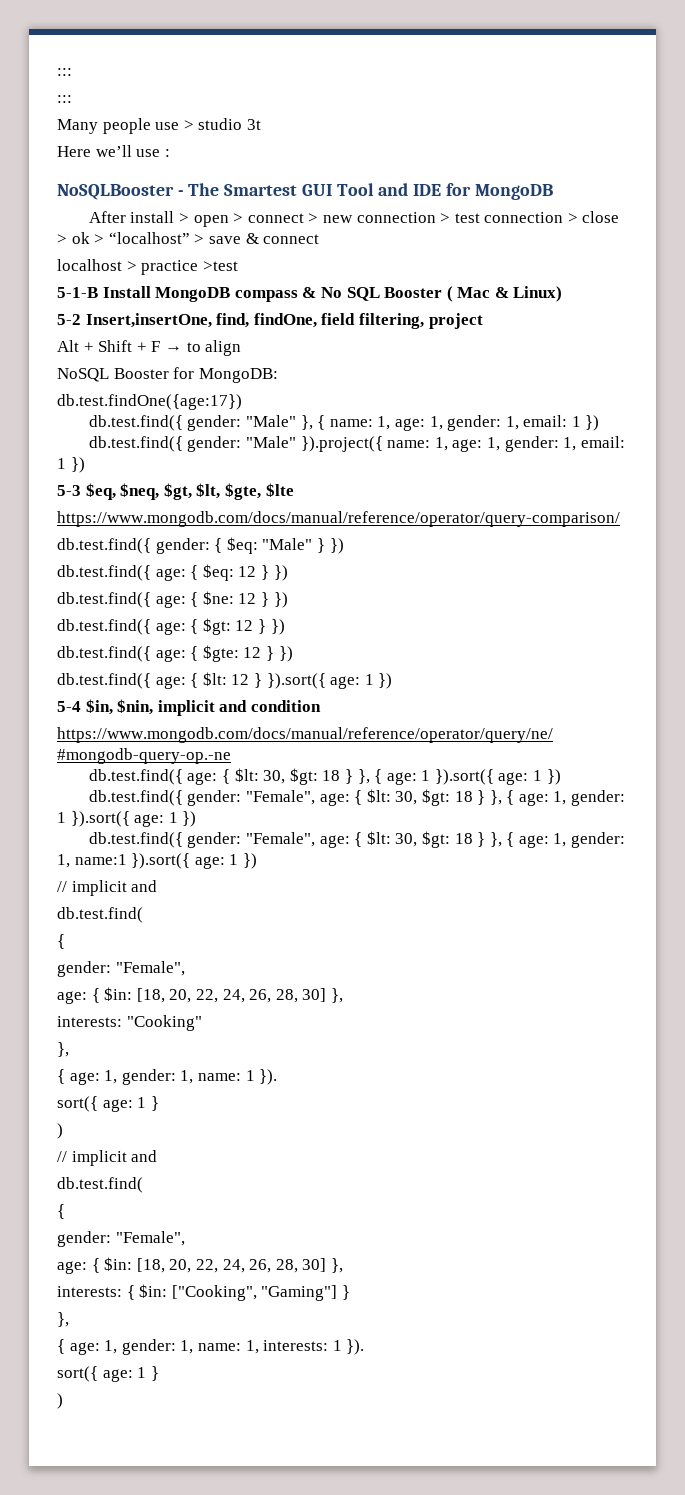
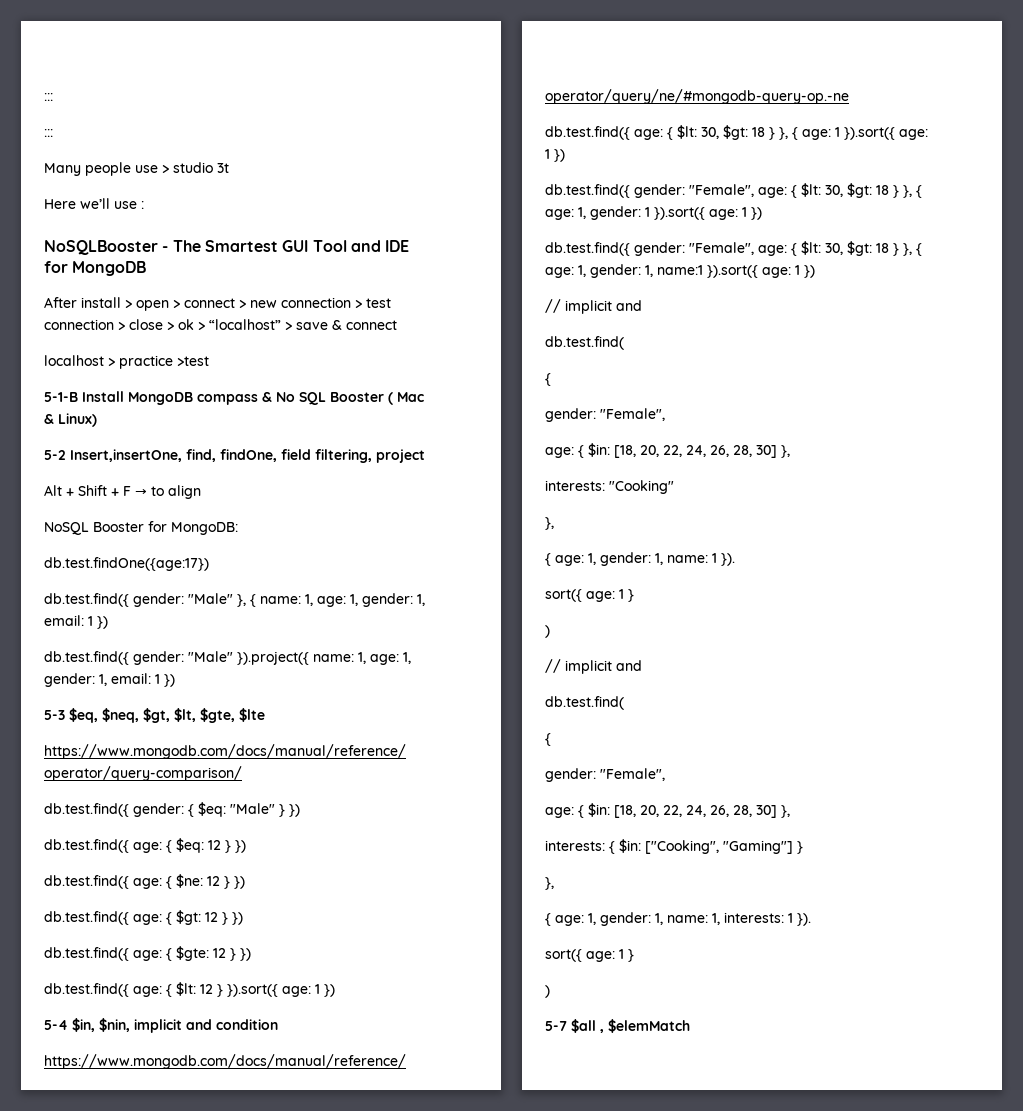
+ 5-7 $all , $elemMatch

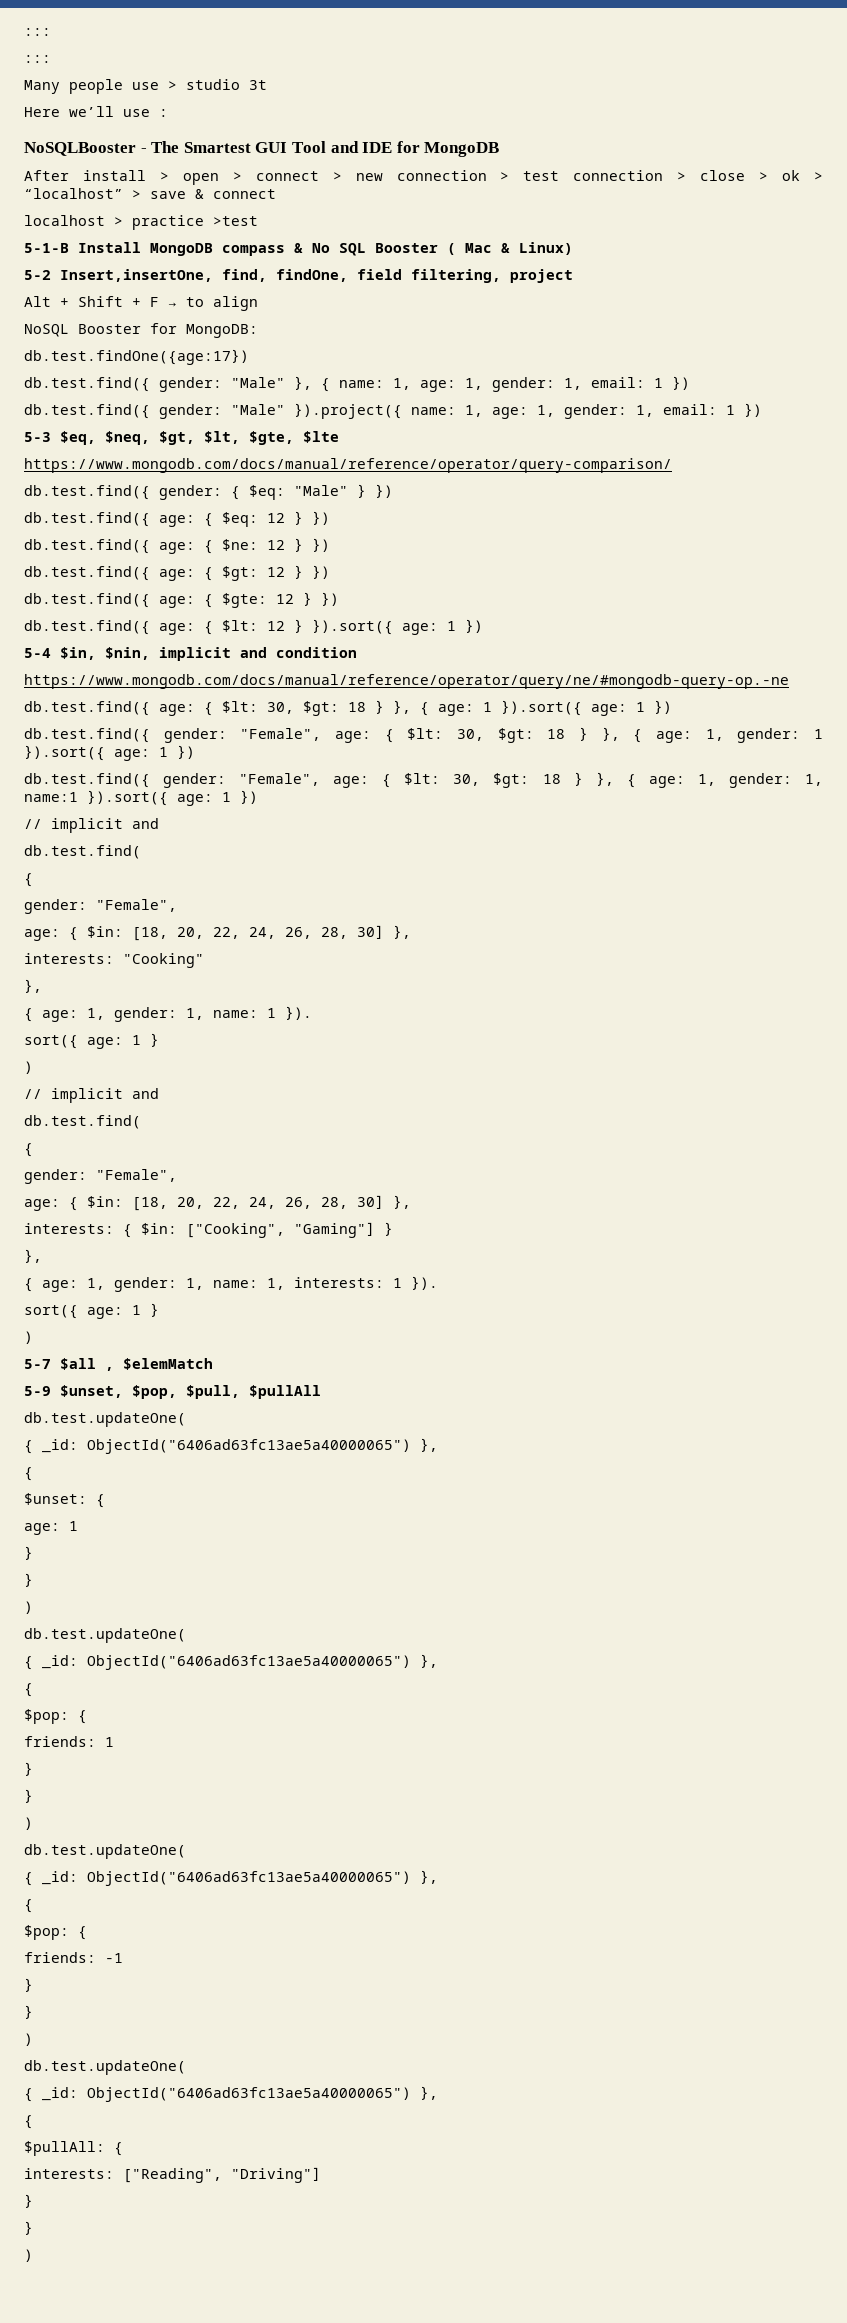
+ 5-9 $unset, $pop, $pull, $pullAll
+ db.test.updateOne(
+ { _id: ObjectId("6406ad63fc13ae5a40000065") },
+ {
+ $unset: {
+ age: 1
+ }
+ }
+ )
+ db.test.updateOne(
+ { _id: ObjectId("6406ad63fc13ae5a40000065") },
+ {
+ $pop: {
+ friends: 1
+ }
+ }
+ )
+ db.test.updateOne(
+ { _id: ObjectId("6406ad63fc13ae5a40000065") },
+ {
+ $pop: {
+ friends: -1
+ }
+ }
+ )
+ db.test.updateOne(
+ { _id: ObjectId("6406ad63fc13ae5a40000065") },
+ {
+ $pullAll: {
+ interests: ["Reading", "Driving"]
+ }
+ }
+ )

